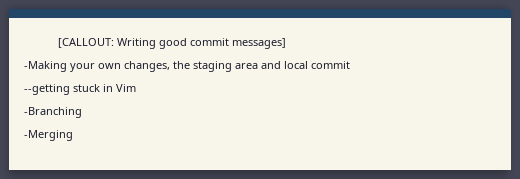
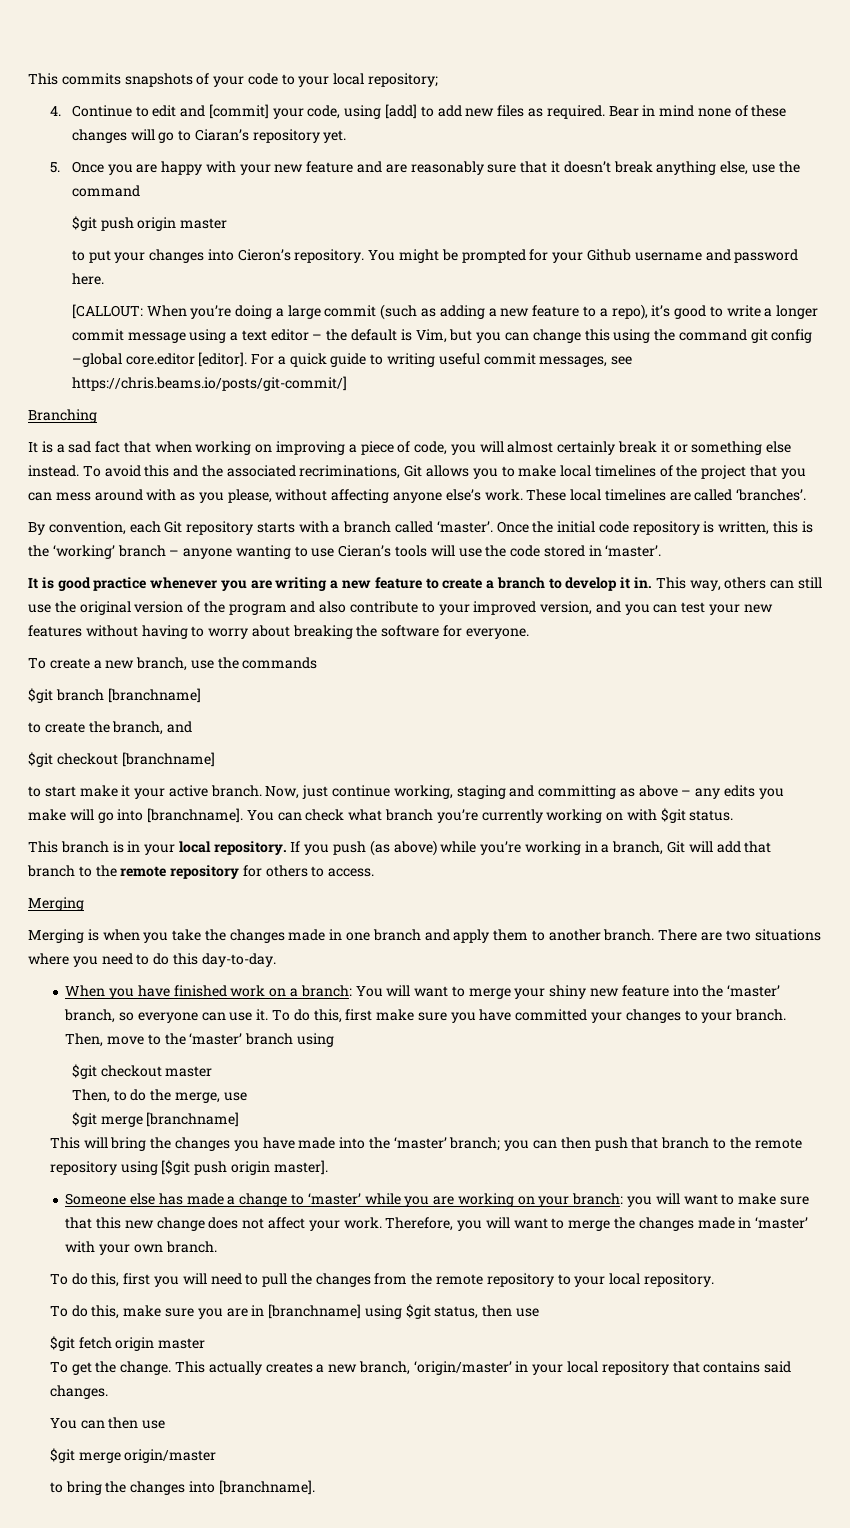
- [CALLOUT: Writing good commit messages]
- -Making your own changes, the staging area and local commit
- --getting stuck in Vim
- -Branching
- -Merging
+ This commits snapshots of your code to your local repository;
+ 4. Continue to edit and [commit] your code, using [add] to add new files as required. Bear in mind none of these changes will go to Ciaran’s repository yet.
+ 5. Once you are happy with your new feature and are reasonably sure that it doesn’t break anything else, use the command
+ $git push origin master
+ to put your changes into Cieron’s repository. You might be prompted for your Github username and password here.
+ [CALLOUT: When you’re doing a large commit (such as adding a new feature to a repo), it’s good to write a longer commit message using a text editor – the default is Vim, but you can change this using the command git config –global core.editor [editor]. For a quick guide to writing useful commit messages, see https://chris.beams.io/posts/git-commit/]
+ Branching
+ It is a sad fact that when working on improving a piece of code, you will almost certainly break it or something else instead. To avoid this and the associated recriminations, Git allows you to make local timelines of the project that you can mess around with as you please, without affecting anyone else’s work. These local timelines are called ‘branches’.
+ By convention, each Git repository starts with a branch called ‘master’. Once the initial code repository is written, this is the ‘working’ branch – anyone wanting to use Cieran’s tools will use the code stored in ‘master’.
+ It is good practice whenever you are writing a new feature to create a branch to develop it in. This way, others can still use the original version of the program and also contribute to your improved version, and you can test your new features without having to worry about breaking the software for everyone.
+ To create a new branch, use the commands
+ $git branch [branchname]
+ to create the branch, and
+ $git checkout [branchname]
+ to start make it your active branch. Now, just continue working, staging and committing as above – any edits you make will go into [branchname]. You can check what branch you’re currently working on with $git status.
+ This branch is in your local repository. If you push (as above) while you’re working in a branch, Git will add that branch to the remote repository for others to access.
+ Merging
+ Merging is when you take the changes made in one branch and apply them to another branch. There are two situations where you need to do this day-to-day.
+ When you have finished work on a branch: You will want to merge your shiny new feature into the ‘master’ branch, so everyone can use it. To do this, first make sure you have committed your changes to your branch. Then, move to the ‘master’ branch using
+ $git checkout master
+ Then, to do the merge, use
+ $git merge [branchname]
+ This will bring the changes you have made into the ‘master’ branch; you can then push that branch to the remote repository using [$git push origin master].
+ Someone else has made a change to ‘master’ while you are working on your branch: you will want to make sure that this new change does not affect your work. Therefore, you will want to merge the changes made in ‘master’ with your own branch.
+ To do this, first you will need to pull the changes from the remote repository to your local repository.
+ To do this, make sure you are in [branchname] using $git status, then use
+ $git fetch origin master
+ To get the change. This actually creates a new branch, ‘origin/master’ in your local repository that contains said changes.
+ You can then use
+ $git merge origin/master
+ to bring the changes into [branchname].

